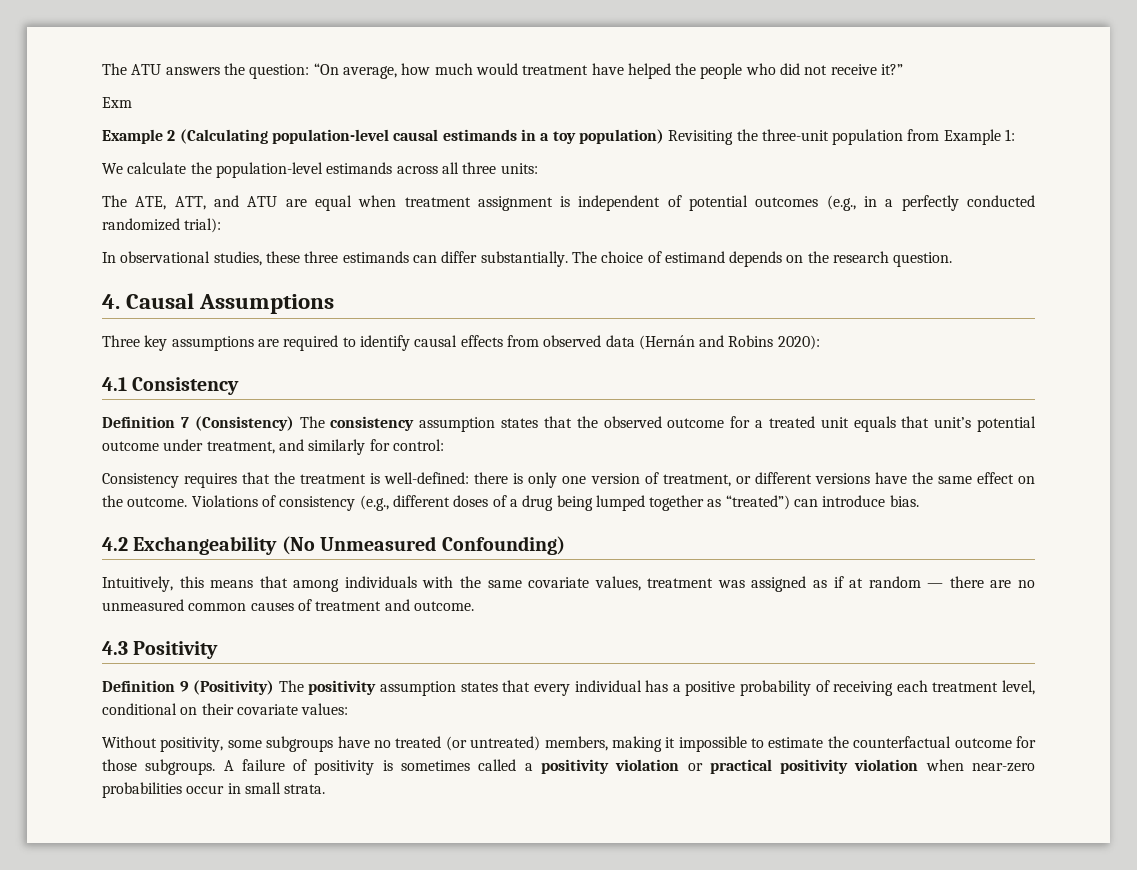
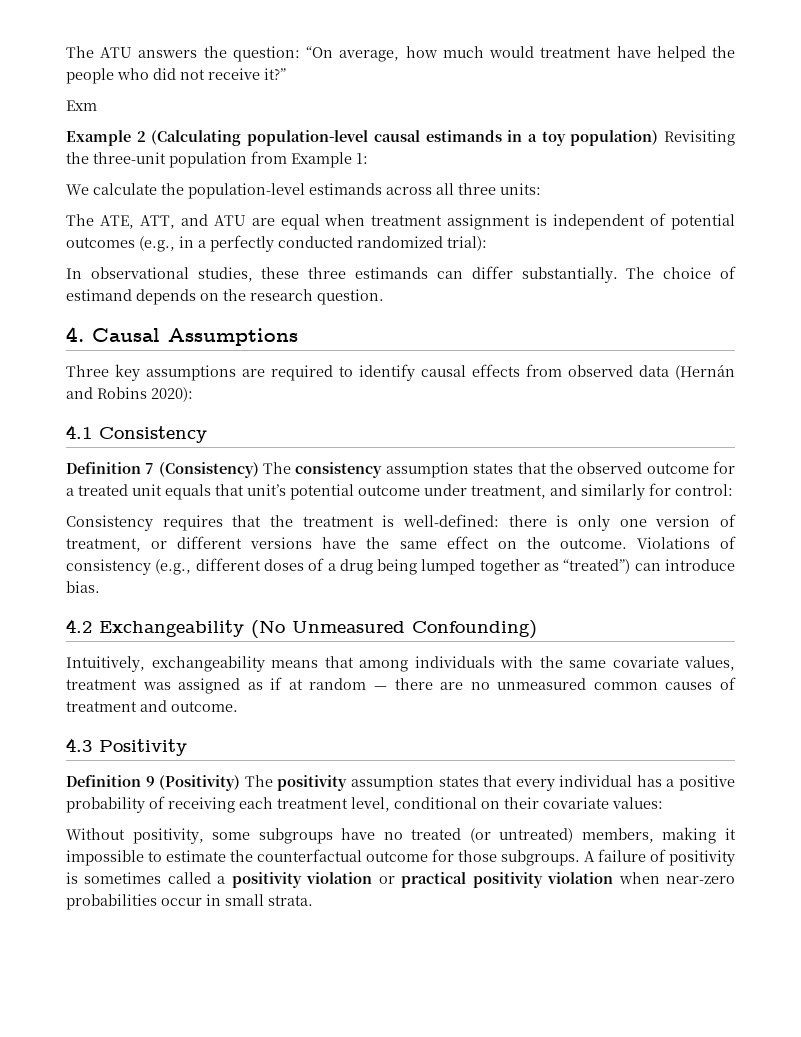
- Intuitively, this means that among individuals with the same covariate values, treatment was assigned as if at random — there are no unmeasured common causes of treatment and outcome.
+ Intuitively, exchangeability means that among individuals with the same covariate values, treatment was assigned as if at random — there are no unmeasured common causes of treatment and outcome.

